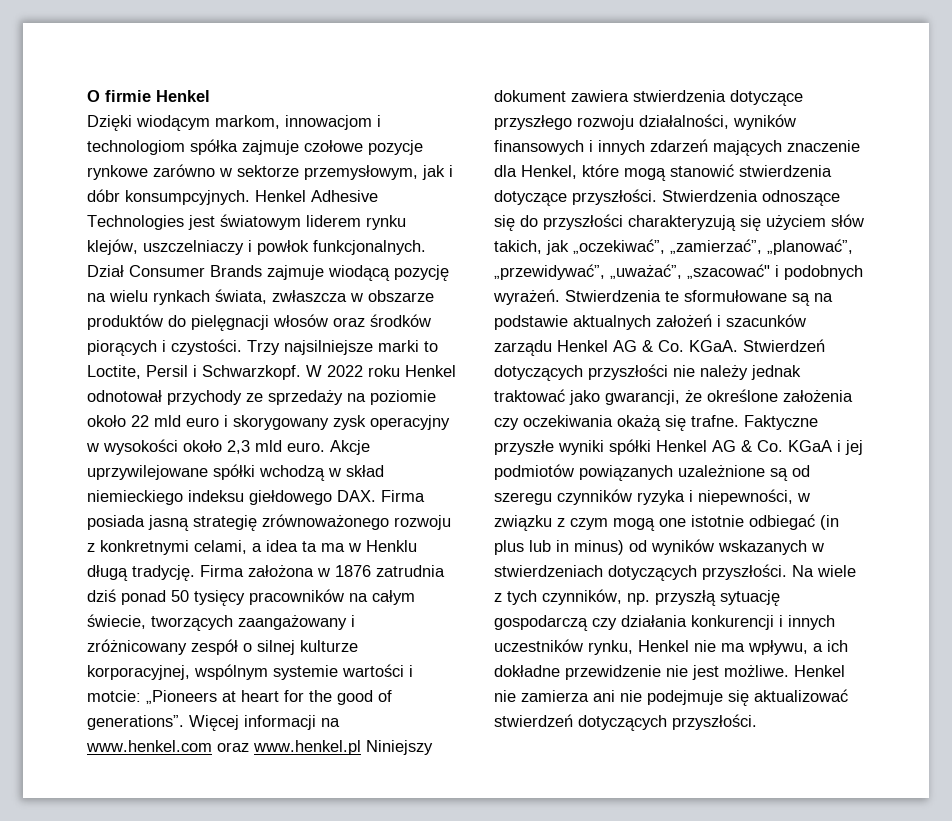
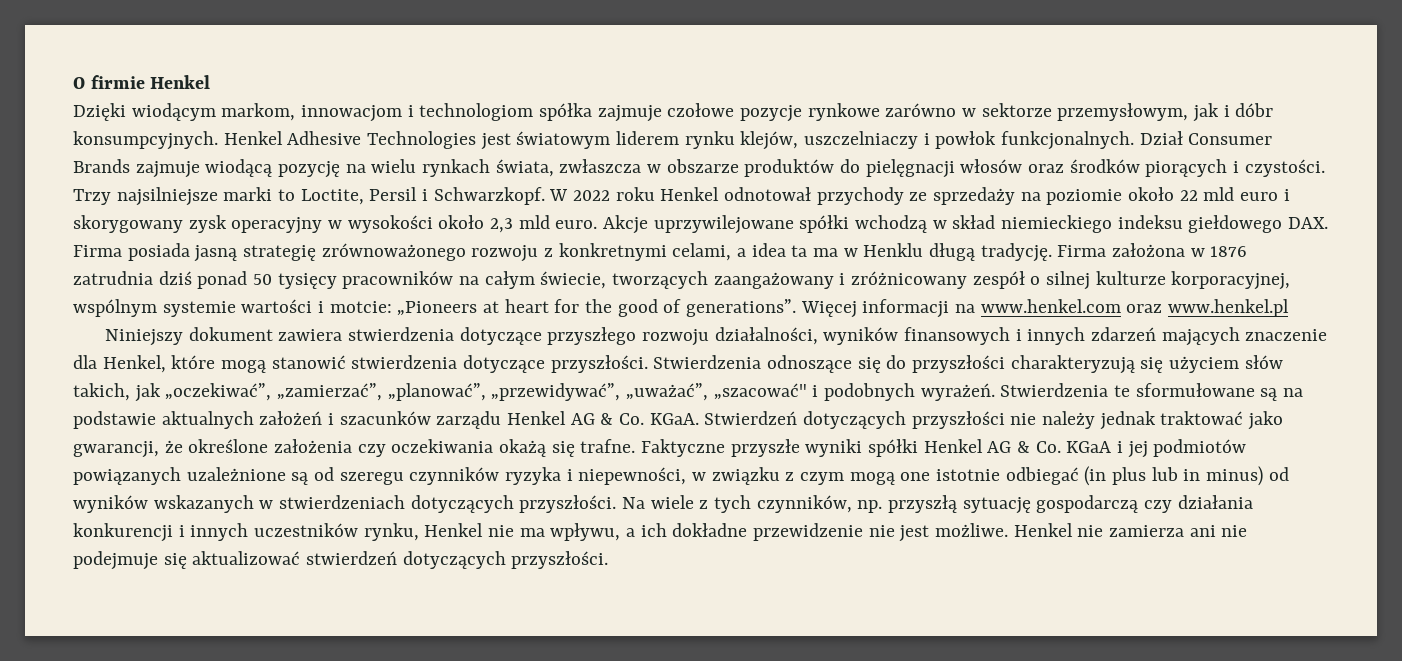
- Więcej informacji na www.henkel.com oraz www.henkel.pl Niniejszy dokument zawiera stwierdzenia dotyczące przyszłego rozwoju działalności, wyników finansowych i innych zdarzeń mających znaczenie dla Henkel, które mogą stanowić stwierdzenia dotyczące przyszłości.
+ Więcej informacji na www.henkel.com oraz www.henkel.pl
+ Niniejszy dokument zawiera stwierdzenia dotyczące przyszłego rozwoju działalności, wyników finansowych i innych zdarzeń mających znaczenie dla Henkel, które mogą stanowić stwierdzenia dotyczące przyszłości.

